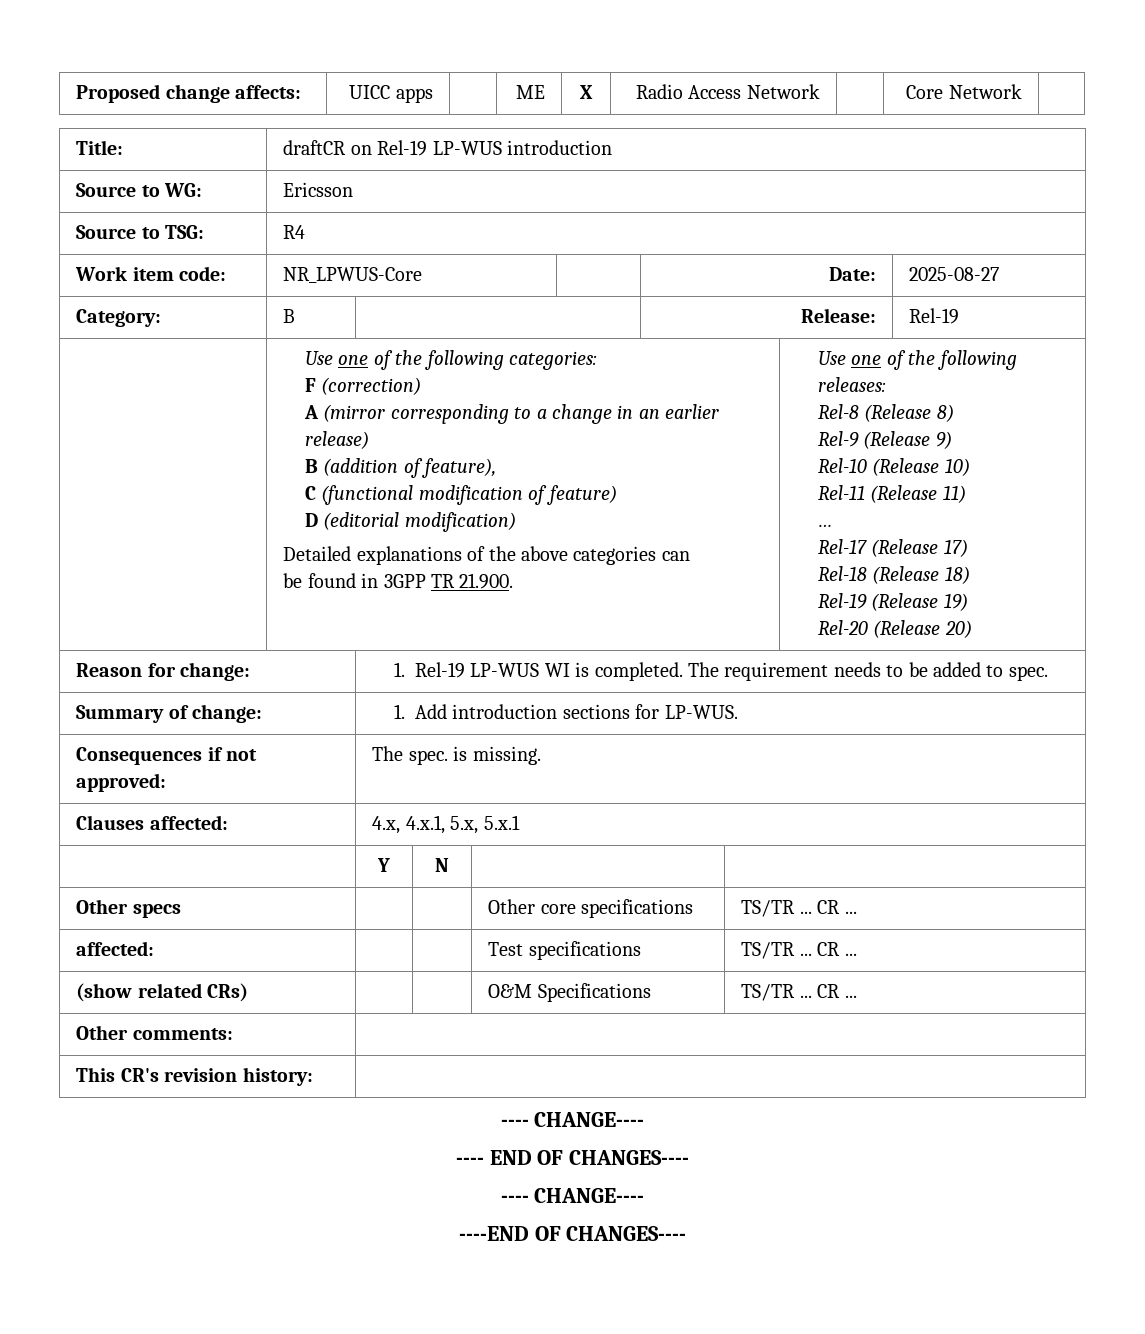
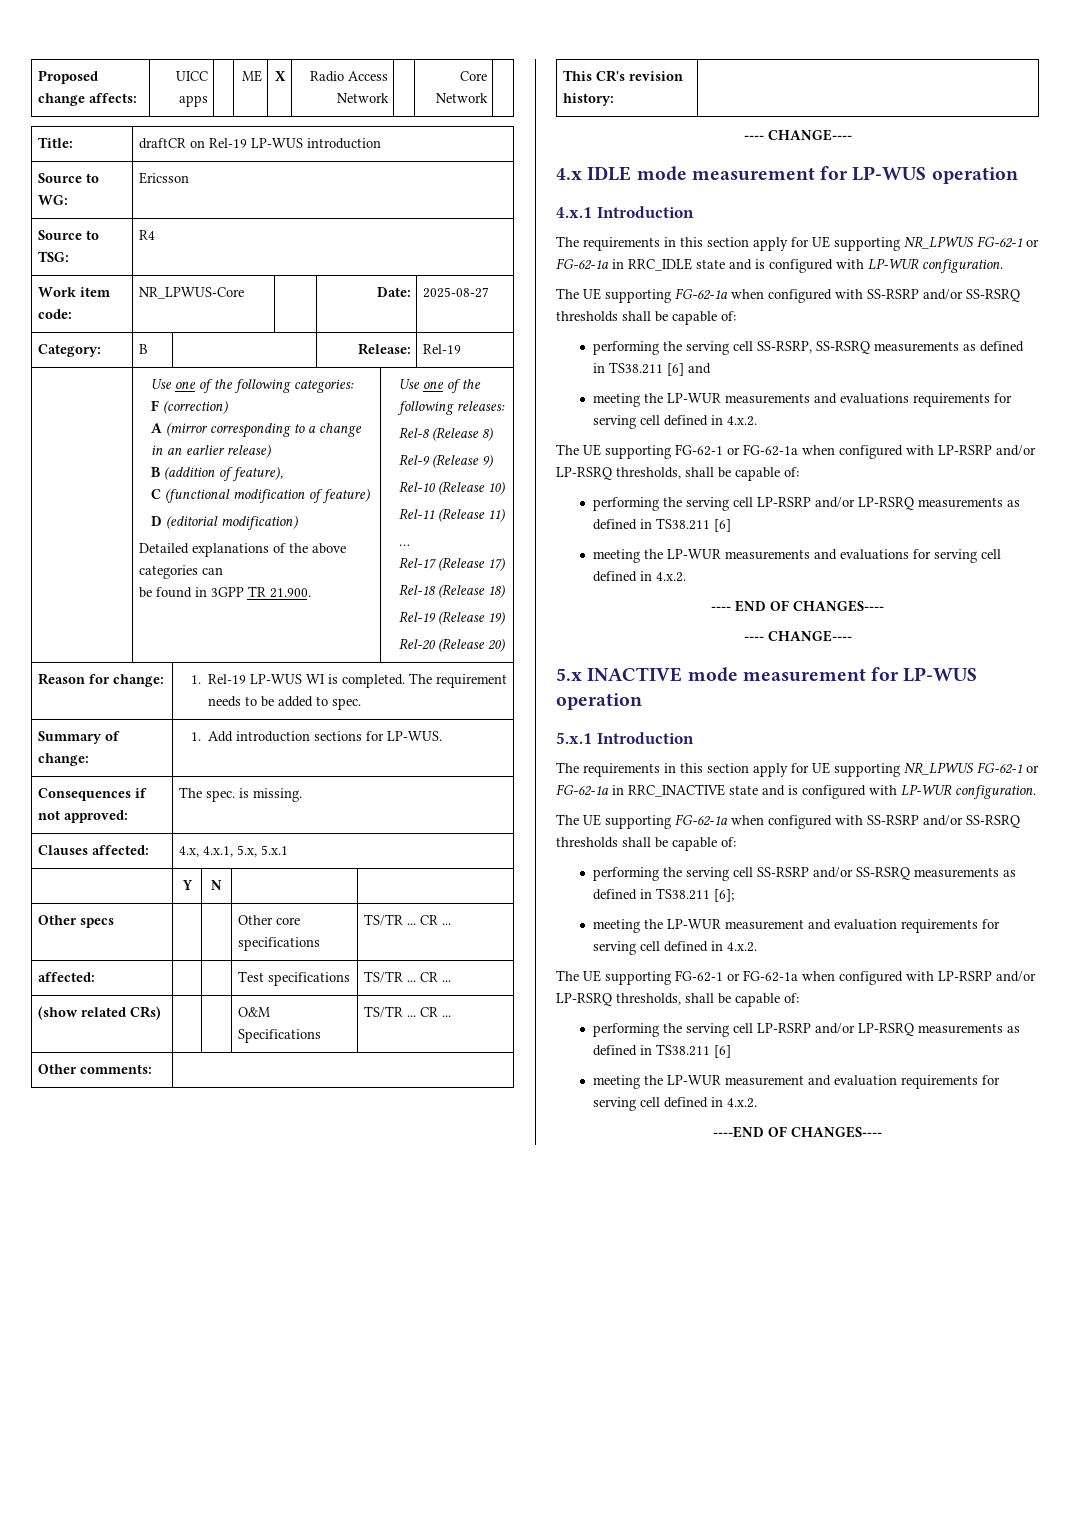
+ 4.x IDLE mode measurement for LP-WUS operation
+ 4.x.1 Introduction
+ The requirements in this section apply for UE supporting NR_LPWUS FG-62-1 or FG-62-1a in RRC_IDLE state and is configured with LP-WUR configuration.
+ The UE supporting FG-62-1a when configured with SS-RSRP and/or SS-RSRQ thresholds shall be capable of:
+ performing the serving cell SS-RSRP, SS-RSRQ measurements as defined in TS38.211 [6] and
+ meeting the LP-WUR measurements and evaluations requirements for serving cell defined in 4.x.2.
+ The UE supporting FG-62-1 or FG-62-1a when configured with LP-RSRP and/or LP-RSRQ thresholds, shall be capable of:
+ performing the serving cell LP-RSRP and/or LP-RSRQ measurements as defined in TS38.211 [6]
+ meeting the LP-WUR measurements and evaluations for serving cell defined in 4.x.2.
+ 5.x INACTIVE mode measurement for LP-WUS operation
+ 5.x.1 Introduction
+ The requirements in this section apply for UE supporting NR_LPWUS FG-62-1 or FG-62-1a in RRC_INACTIVE state and is configured with LP-WUR configuration.
+ The UE supporting FG-62-1a when configured with SS-RSRP and/or SS-RSRQ thresholds shall be capable of:
+ performing the serving cell SS-RSRP and/or SS-RSRQ measurements as defined in TS38.211 [6];
+ meeting the LP-WUR measurement and evaluation requirements for serving cell defined in 4.x.2.
+ The UE supporting FG-62-1 or FG-62-1a when configured with LP-RSRP and/or LP-RSRQ thresholds, shall be capable of:
+ performing the serving cell LP-RSRP and/or LP-RSRQ measurements as defined in TS38.211 [6]
+ meeting the LP-WUR measurement and evaluation requirements for serving cell defined in 4.x.2.

